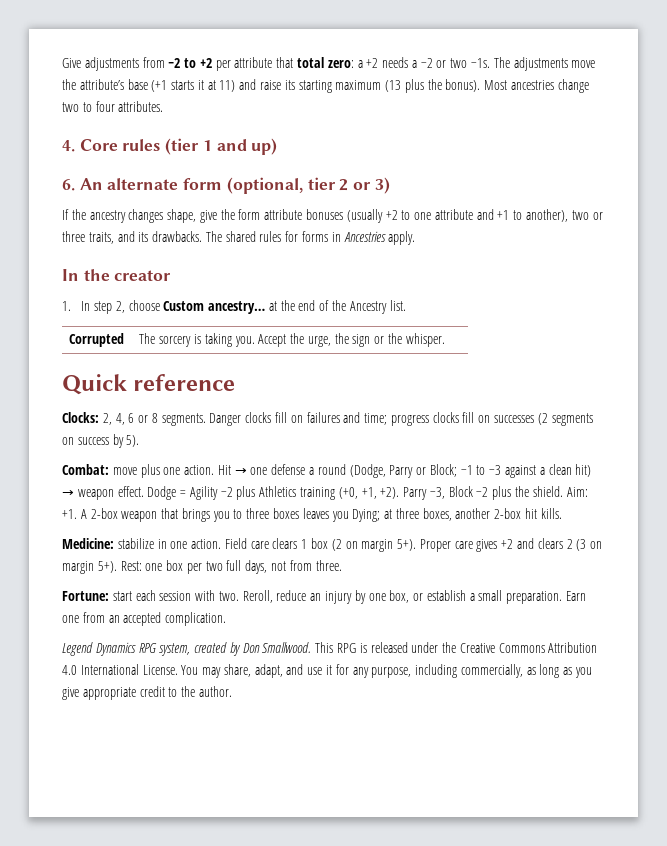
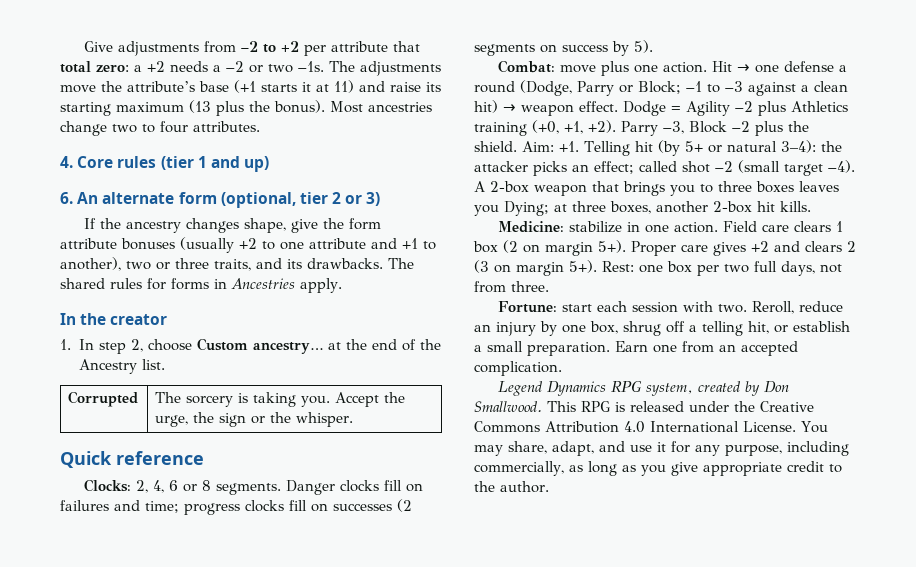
+ Telling hit (by 5+ or natural 3–4): the attacker picks an effect; called shot −2 (small target −4).
- Reroll, reduce an injury by one box, or establish a small preparation.
+ Reroll, reduce an injury by one box, shrug off a telling hit, or establish a small preparation.

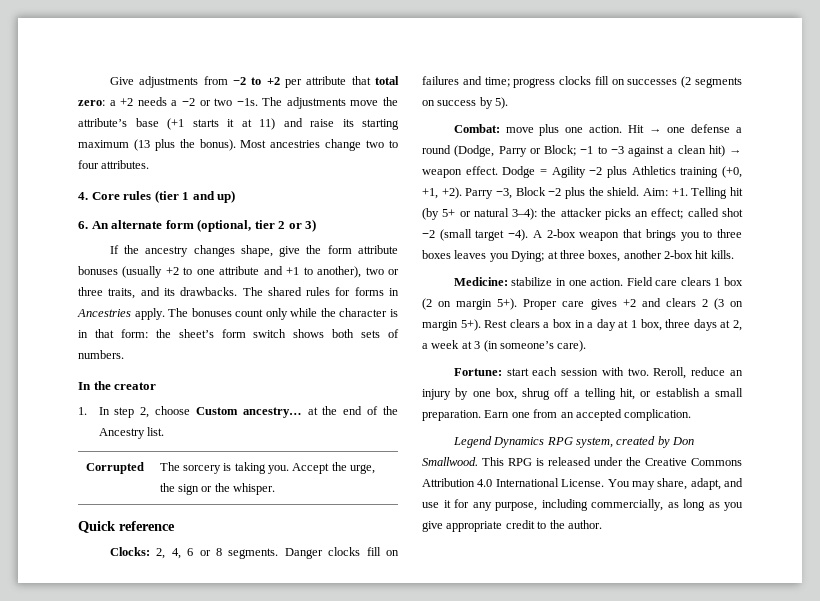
+ The bonuses count only while the character is in that form: the sheet’s form switch shows both sets of numbers.
- Rest: one box per two full days, not from three.
+ Rest clears a box in a day at 1 box, three days at 2, a week at 3 (in someone’s care).

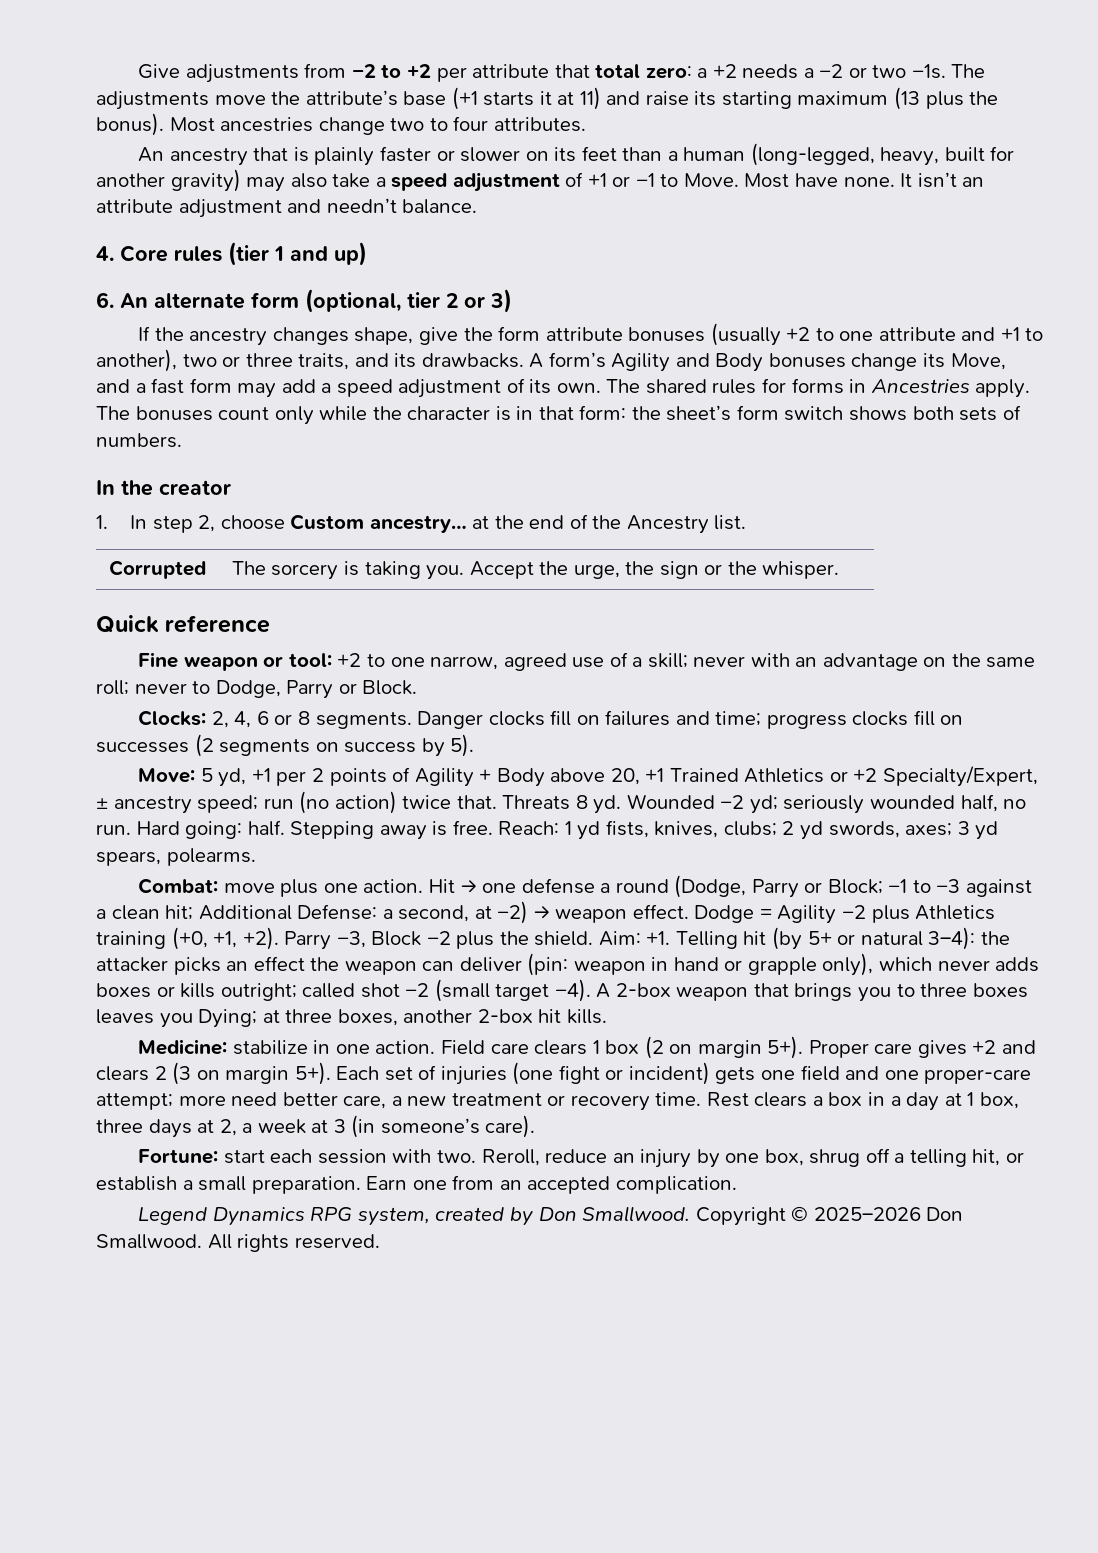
+ An ancestry that is plainly faster or slower on its feet than a human (long-legged, heavy, built for another gravity) may also take a speed adjustment of +1 or −1 to Move. Most have none. It isn’t an attribute adjustment and needn’t balance.
+ A form’s Agility and Body bonuses change its Move, and a fast form may add a speed adjustment of its own.
+ Fine weapon or tool: +2 to one narrow, agreed use of a skill; never with an advantage on the same roll; never to Dodge, Parry or Block.
+ Move: 5 yd, +1 per 2 points of Agility + Body above 20, +1 Trained Athletics or +2 Specialty/Expert, ± ancestry speed; run (no action) twice that. Threats 8 yd. Wounded −2 yd; seriously wounded half, no run. Hard going: half. Stepping away is free. Reach: 1 yd fists, knives, clubs; 2 yd swords, axes; 3 yd spears, polearms.
- Hit → one defense a round (Dodge, Parry or Block; −1 to −3 against a clean hit) → weapon effect.
+ Hit → one defense a round (Dodge, Parry or Block; −1 to −3 against a clean hit; Additional Defense: a second, at −2) → weapon effect.
- Telling hit (by 5+ or natural 3–4): the attacker picks an effect; called shot −2 (small target −4).
+ Telling hit (by 5+ or natural 3–4): the attacker picks an effect the weapon can deliver (pin: weapon in hand or grapple only), which never adds boxes or kills outright; called shot −2 (small target −4).
+ Each set of injuries (one fight or incident) gets one field and one proper-care attempt; more need better care, a new treatment or recovery time.
- This RPG is released under the Creative Commons Attribution 4.0 International License. You may share, adapt, and use it for any purpose, including commercially, as long as you give appropriate credit to the author.
+ Copyright © 2025–2026 Don Smallwood. All rights reserved.

